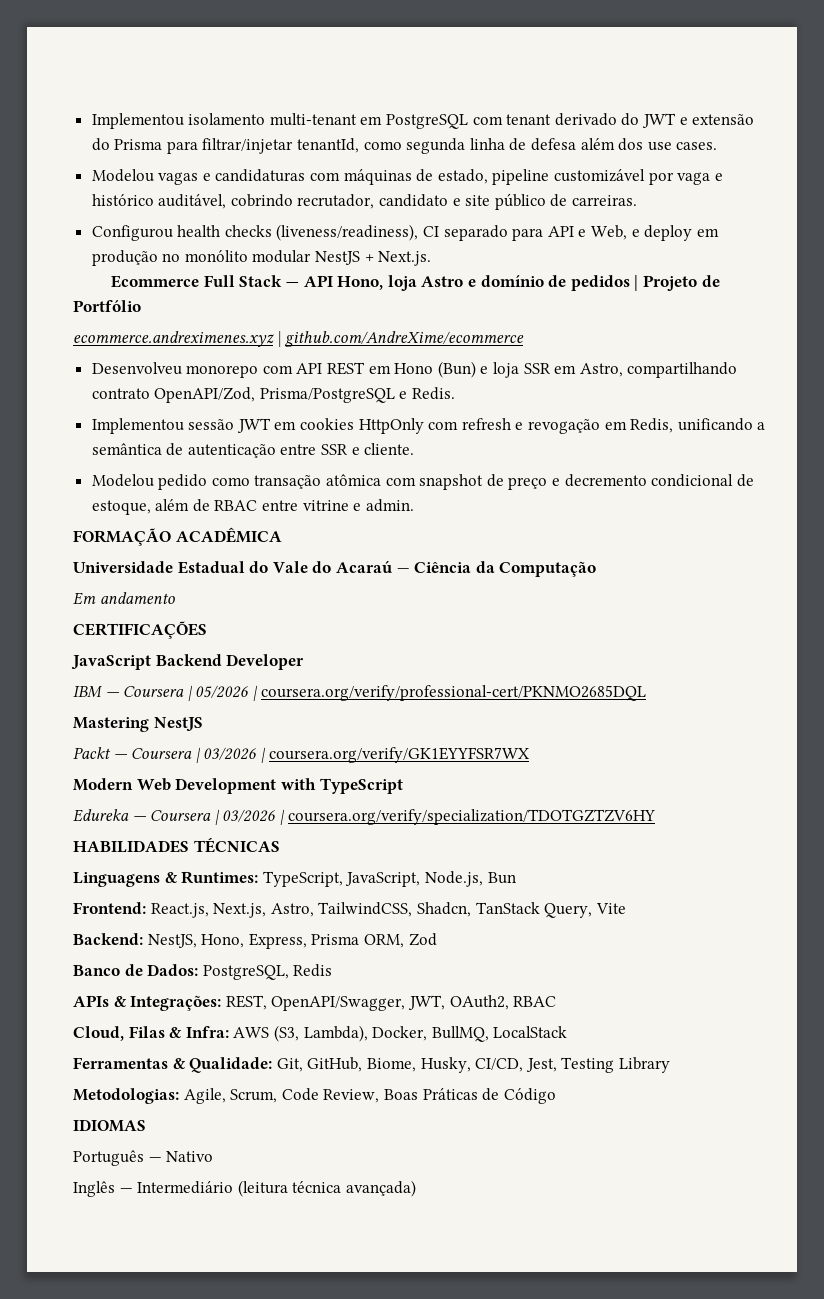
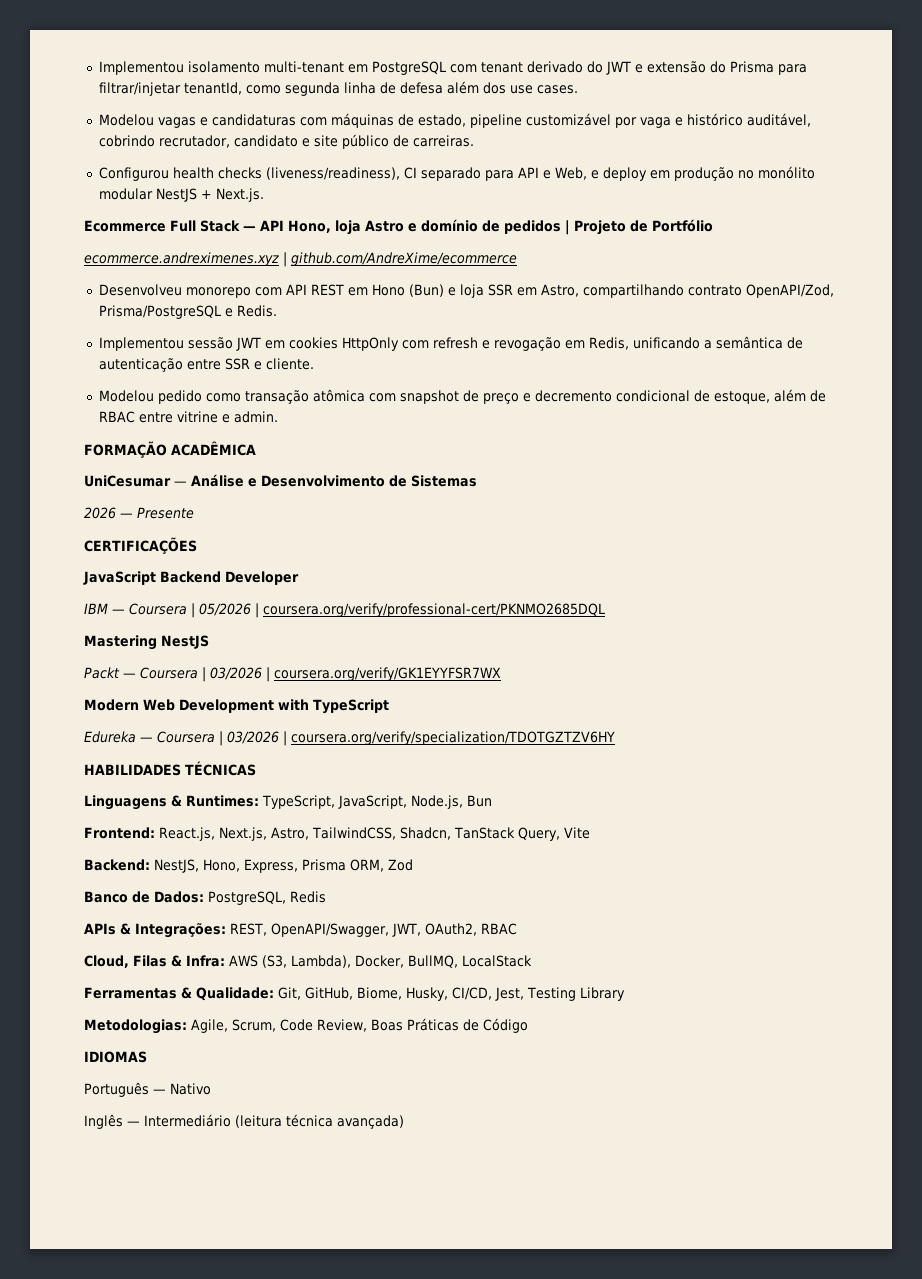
- Universidade Estadual do Vale do Acaraú — Ciência da Computação
- Em andamento
+ UniCesumar — Análise e Desenvolvimento de Sistemas
+ 2026 — Presente

